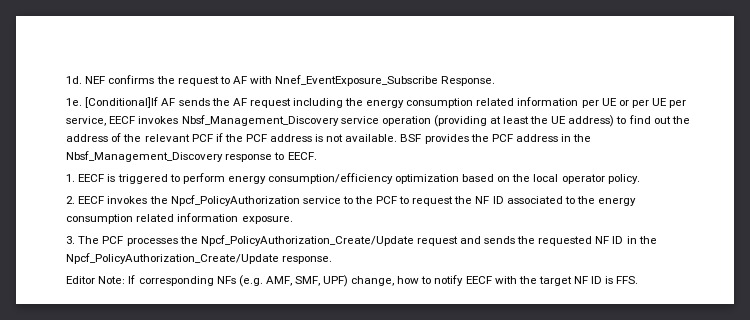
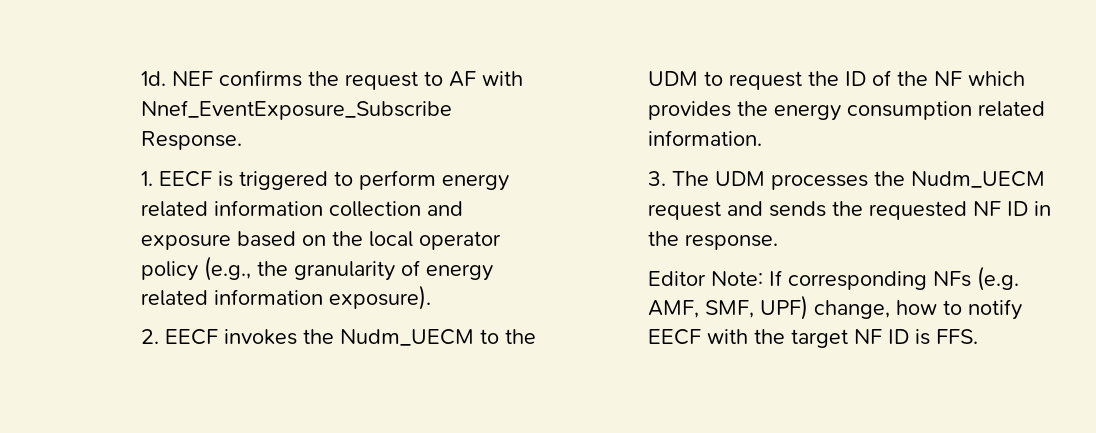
- 1e. [Conditional]If AF sends the AF request including the energy consumption related information per UE or per UE per service, EECF invokes Nbsf_Management_Discovery service operation (providing at least the UE address) to find out the address of the relevant PCF if the PCF address is not available. BSF provides the PCF address in the Nbsf_Management_Discovery response to EECF.
- 1. EECF is triggered to perform energy consumption/efficiency optimization based on the local operator policy.
+ 1. EECF is triggered to perform energy related information collection and exposure based on the local operator policy (e.g., the granularity of energy related information exposure).
- 2. EECF invokes the Npcf_PolicyAuthorization service to the PCF to request the NF ID associated to the energy consumption related information exposure.
+ 2. EECF invokes the Nudm_UECM to the UDM to request the ID of the NF which provides the energy consumption related information.
- 3. The PCF processes the Npcf_PolicyAuthorization_Create/Update request and sends the requested NF ID in the Npcf_PolicyAuthorization_Create/Update response.
+ 3. The UDM processes the Nudm_UECM request and sends the requested NF ID in the response.

